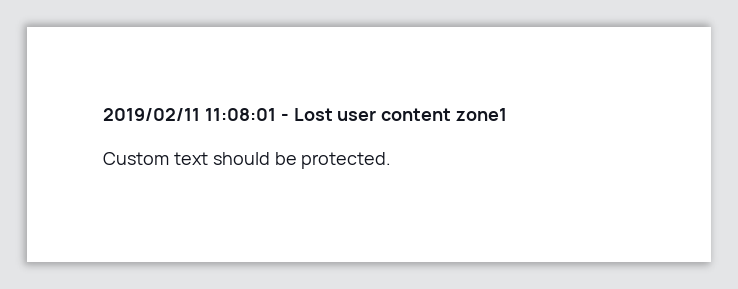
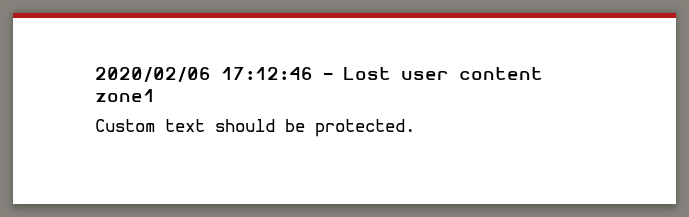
- 2019/02/11 11:08:01 - Lost user content zone1
+ 2020/02/06 17:12:46 - Lost user content zone1

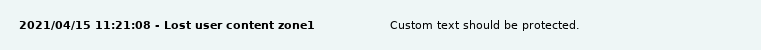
- 2020/02/06 17:12:46 - Lost user content zone1
+ 2021/04/15 11:21:08 - Lost user content zone1

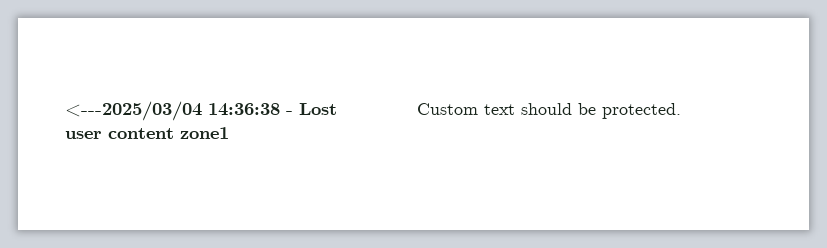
- 2021/04/15 11:21:08 - Lost user content zone1
+ <---2025/03/04 14:36:38 - Lost user content zone1

